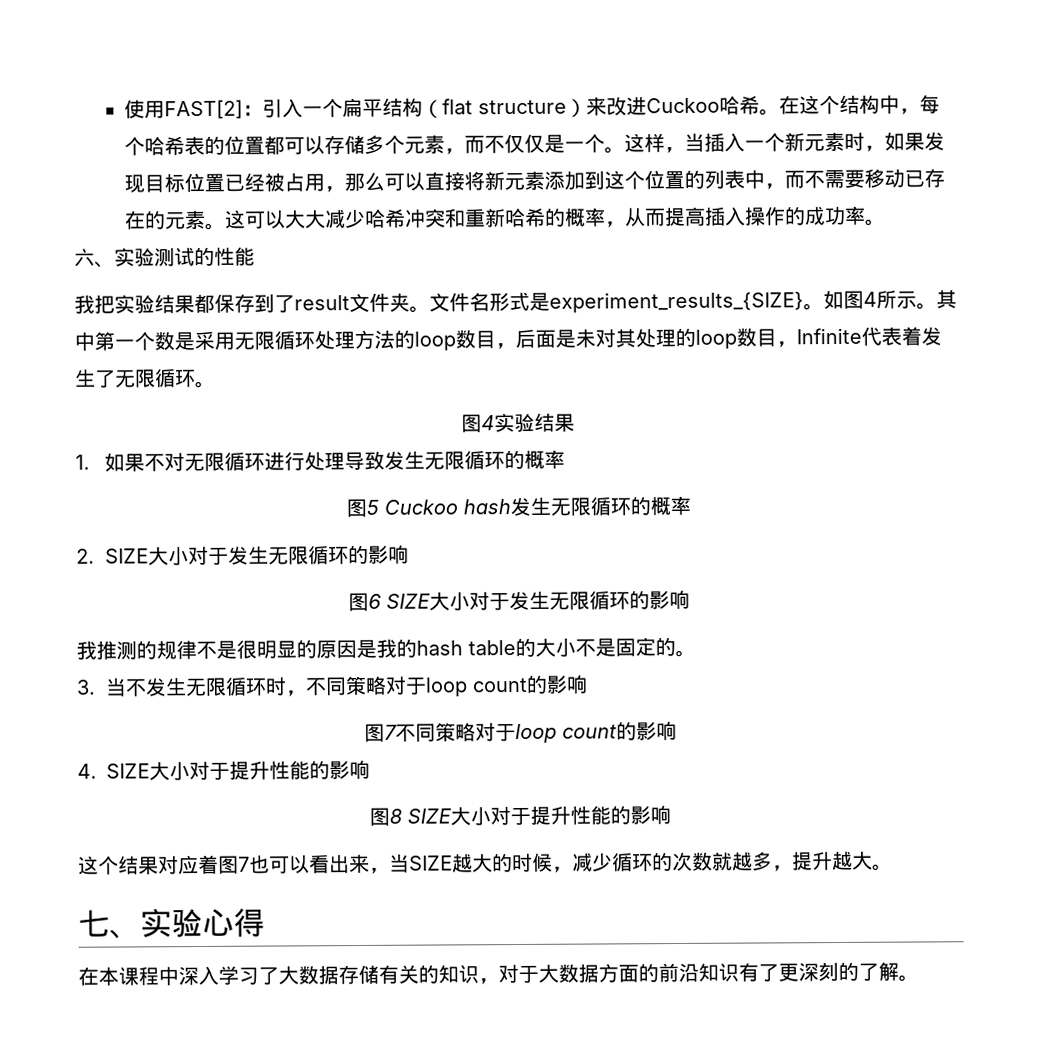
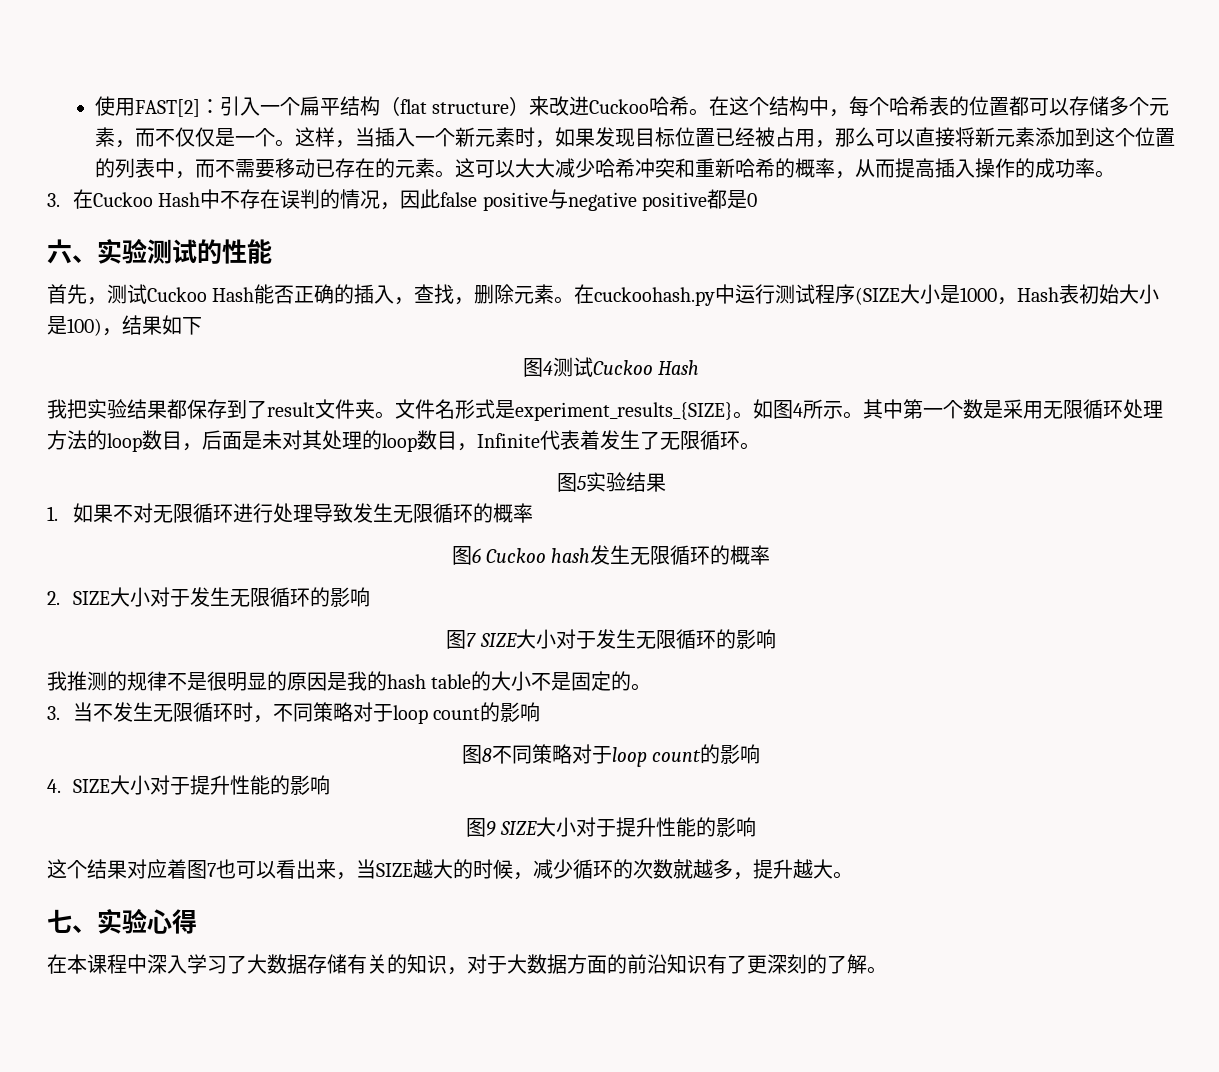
+ 3.在Cuckoo Hash中不存在误判的情况，因此false positive与negative positive都是0
  六、实验测试的性能
+ 首先，测试Cuckoo Hash能否正确的插入，查找，删除元素。在cuckoohash.py中运行测试程序(SIZE大小是1000，Hash表初始大小是100)，结果如下
+ 图4测试Cuckoo Hash
- 图4实验结果
+ 图5实验结果
- 图5 Cuckoo hash发生无限循环的概率
+ 图6 Cuckoo hash发生无限循环的概率
- 图6 SIZE大小对于发生无限循环的影响
+ 图7 SIZE大小对于发生无限循环的影响
- 图7不同策略对于loop count的影响
+ 图8不同策略对于loop count的影响
- 图8 SIZE大小对于提升性能的影响
+ 图9 SIZE大小对于提升性能的影响

